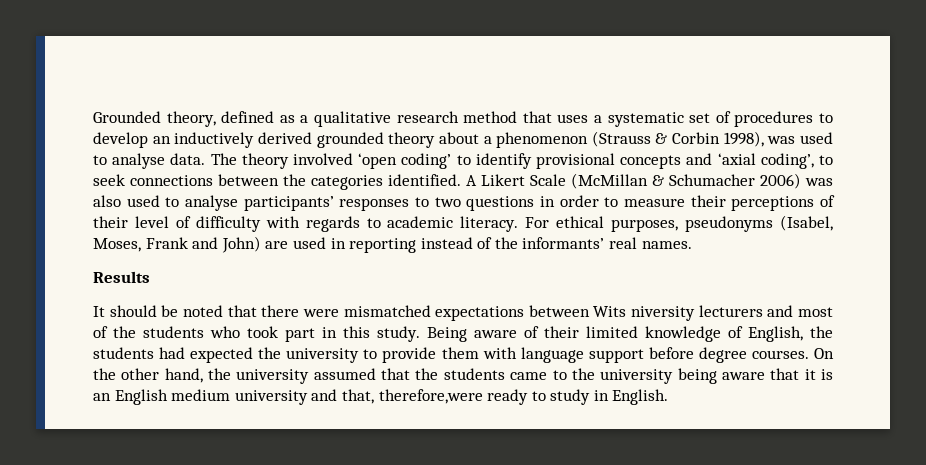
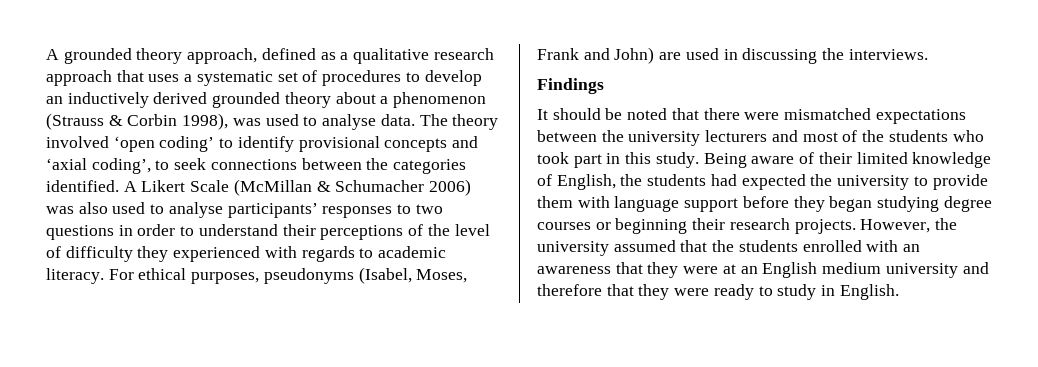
- Grounded theory, defined as a qualitative research method that uses a systematic set of procedures to develop an inductively derived grounded theory about a phenomenon (Strauss & Corbin 1998), was used to analyse data.
+ A grounded theory approach, defined as a qualitative research approach that uses a systematic set of procedures to develop an inductively derived grounded theory about a phenomenon (Strauss & Corbin 1998), was used to analyse data.
- A Likert Scale (McMillan & Schumacher 2006) was also used to analyse participants’ responses to two questions in order to measure their perceptions of their level of difficulty with regards to academic literacy.
+ A Likert Scale (McMillan & Schumacher 2006) was also used to analyse participants’ responses to two questions in order to understand their perceptions of the level of difficulty they experienced with regards to academic literacy.
- For ethical purposes, pseudonyms (Isabel, Moses, Frank and John) are used in reporting instead of the informants’ real names.
- Results
+ For ethical purposes, pseudonyms (Isabel, Moses, Frank and John) are used in discussing the interviews.
+ Findings
- It should be noted that there were mismatched expectations between Wits niversity lecturers and most of the students who took part in this study.
+ It should be noted that there were mismatched expectations between the university lecturers and most of the students who took part in this study.
- Being aware of their limited knowledge of English, the students had expected the university to provide them with language support before degree courses. On the other hand, the university assumed that the students came to the university being aware that it is an English medium university and that, therefore,were ready to study in English.
+ Being aware of their limited knowledge of English, the students had expected the university to provide them with language support before they began studying degree courses or beginning their research projects. However, the university assumed that the students enrolled with an awareness that they were at an English medium university and therefore that they were ready to study in English.

